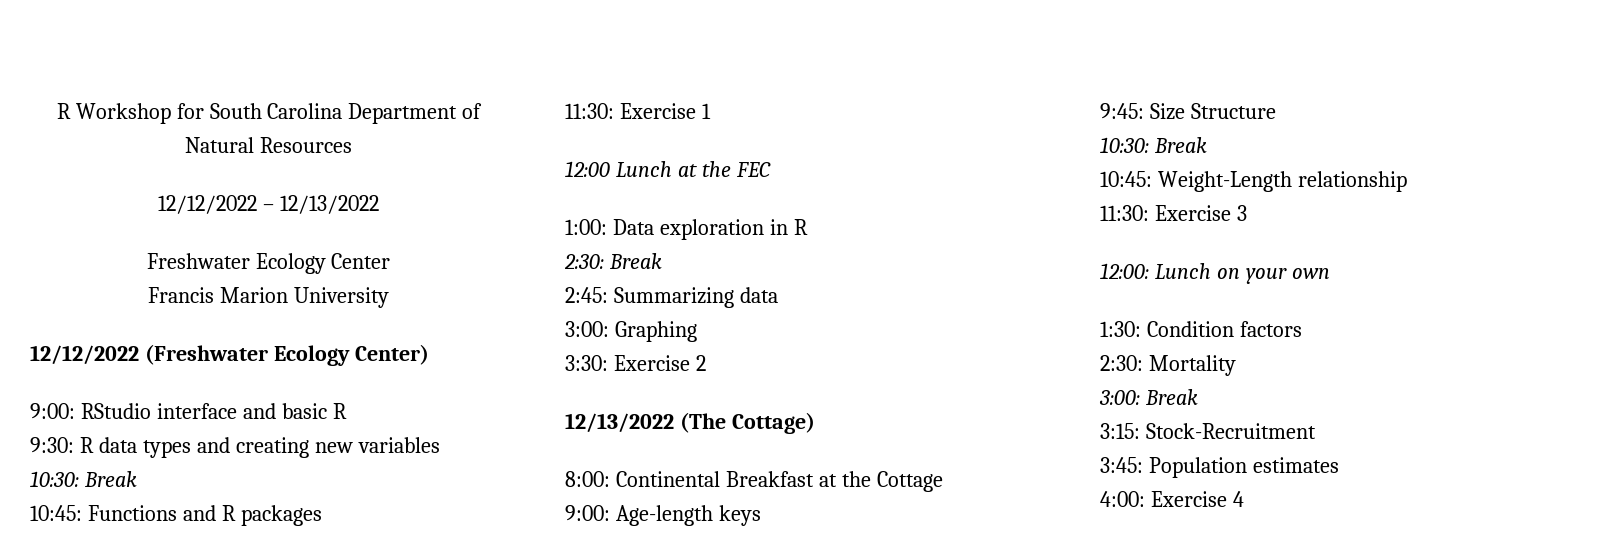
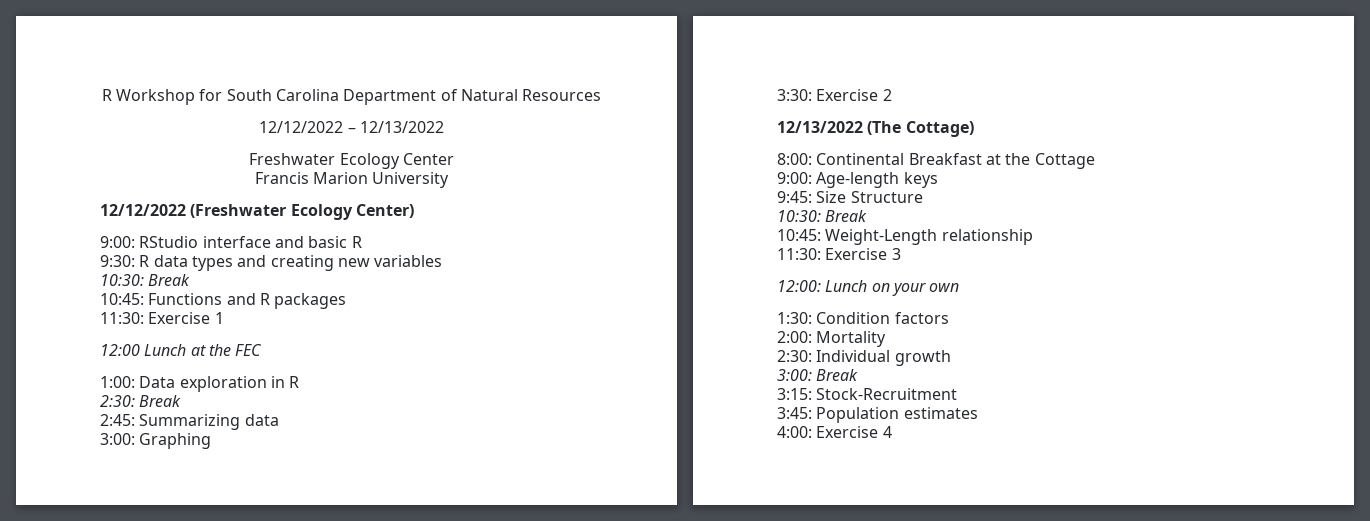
- 2:30: Mortality
+ 2:00: Mortality
+ 2:30: Individual growth

